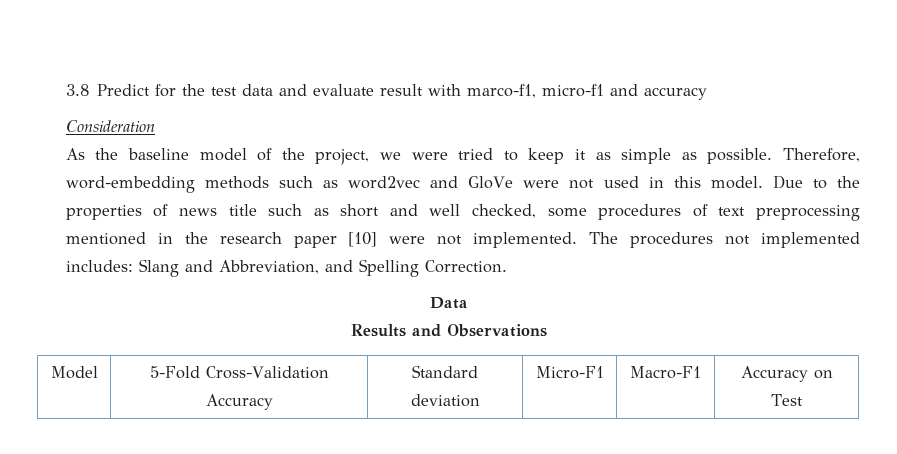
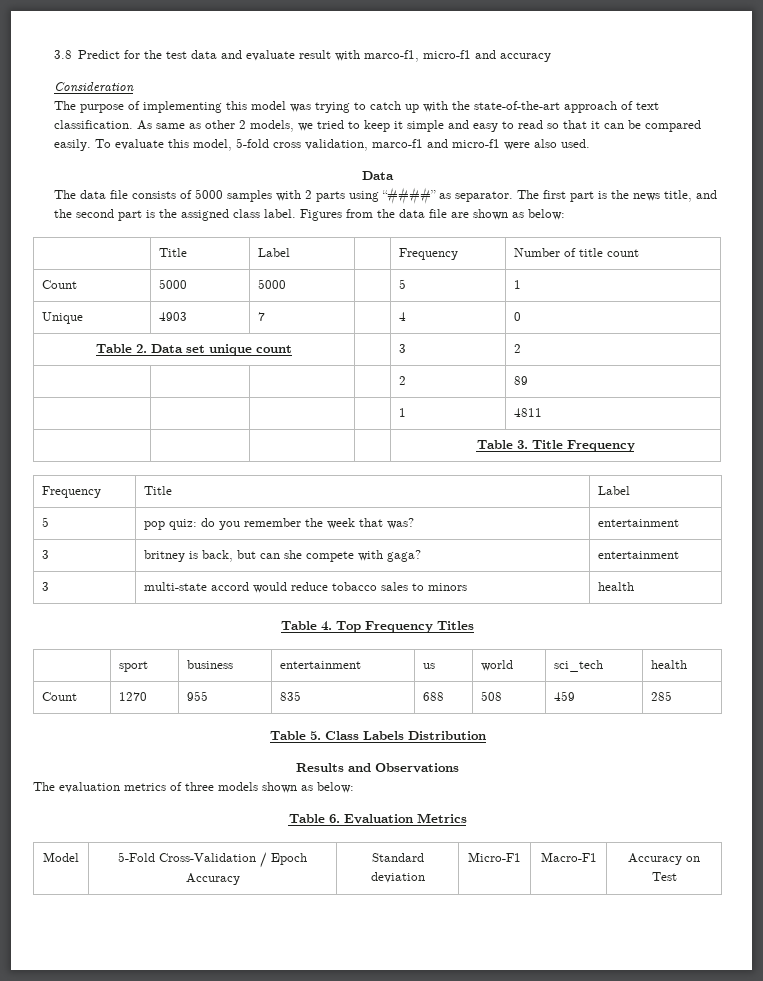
- As the baseline model of the project, we were tried to keep it as simple as possible. Therefore, word-embedding methods such as word2vec and GloVe were not used in this model. Due to the properties of news title such as short and well checked, some procedures of text preprocessing mentioned in the research paper [10] were not implemented. The procedures not implemented includes: Slang and Abbreviation, and Spelling Correction.
+ The purpose of implementing this model was trying to catch up with the state-of-the-art approach of text classification. As same as other 2 models, we tried to keep it simple and easy to read so that it can be compared easily. To evaluate this model, 5-fold cross validation, marco-f1 and micro-f1 were also used.
  Data
+ The data file consists of 5000 samples with 2 parts using “####” as separator. The first part is the news title, and the second part is the assigned class label. Figures from the data file are shown as below:
+ | Title | Label | | Frequency | Number of title count
+ Count | 5000 | 5000 | | 5 | 1
+ Unique | 4903 | 7 | | 4 | 0
+ Table 2. Data set unique count | | 3 | 2
+ | | | | 2 | 89
+ | | | | 1 | 4811
+ | | | | Table 3. Title Frequency
+ Frequency | Title | Label
+ 5 | pop quiz: do you remember the week that was? | entertainment
+ 3 | britney is back, but can she compete with gaga? | entertainment
+ 3 | multi-state accord would reduce tobacco sales to minors | health
+ Table 4. Top Frequency Titles
+ | sport | business | entertainment | us | world | sci_tech | health
+ Count | 1270 | 955 | 835 | 688 | 508 | 459 | 285
+ Table 5. Class Labels Distribution
  Results and Observations
+ The evaluation metrics of three models shown as below:
+ Table 6. Evaluation Metrics
- Model | 5-Fold Cross-Validation Accuracy | Standard deviation | Micro-F1 | Macro-F1 | Accuracy on Test
+ Model | 5-Fold Cross-Validation / Epoch Accuracy | Standard deviation | Micro-F1 | Macro-F1 | Accuracy on Test

